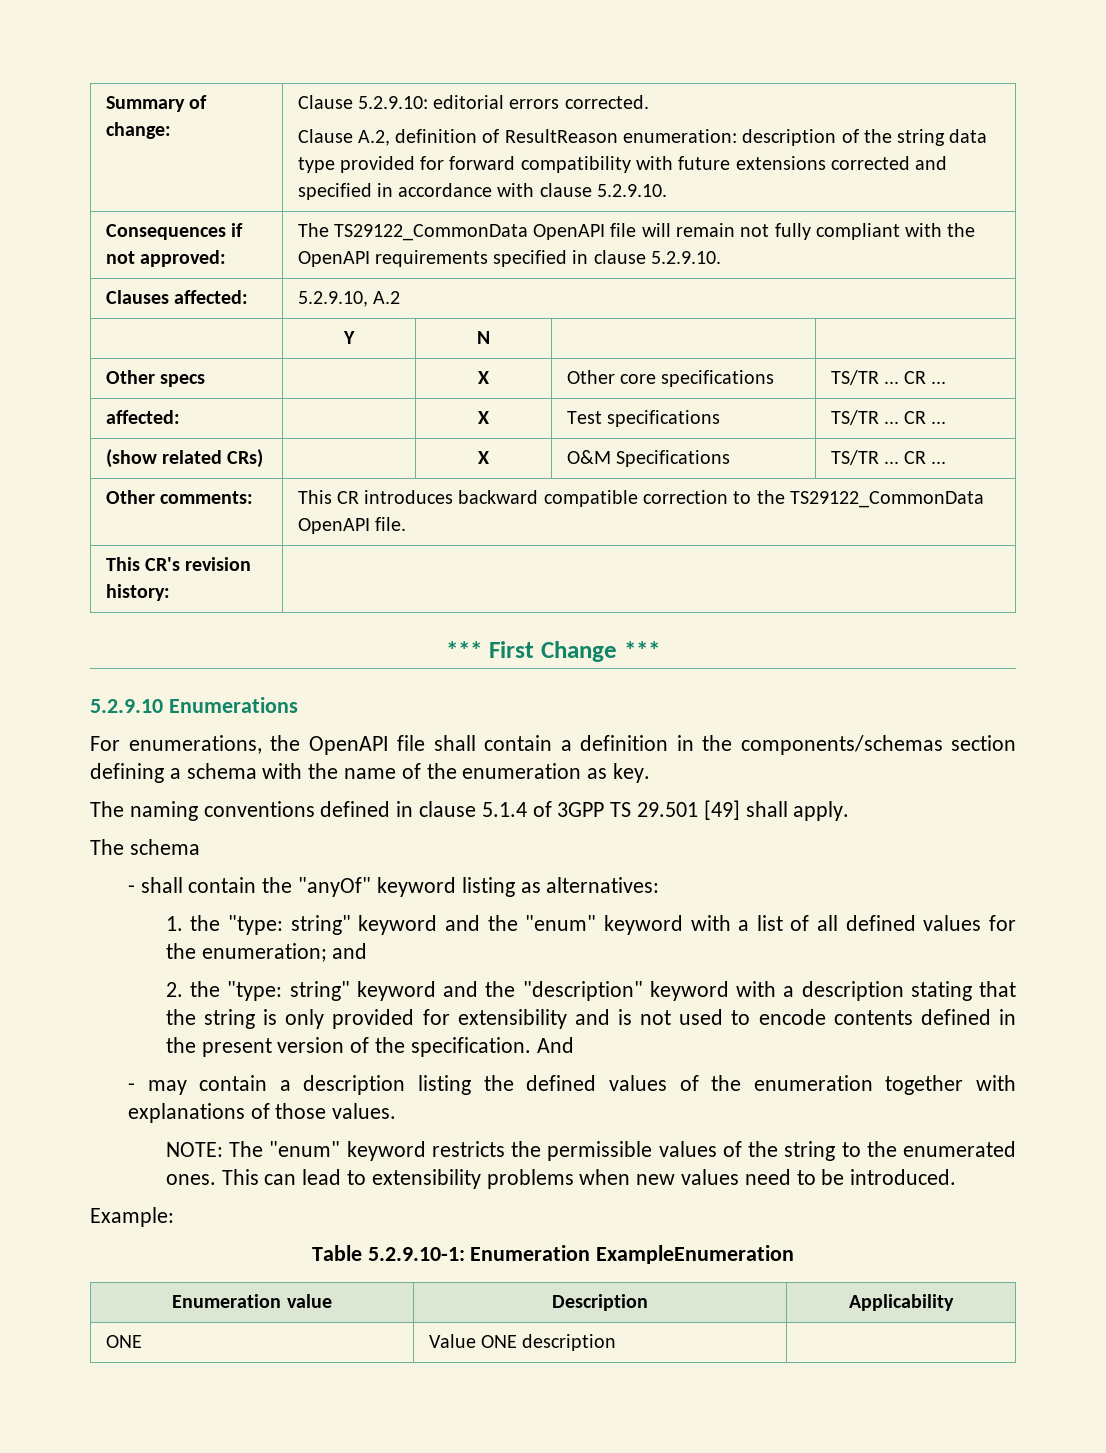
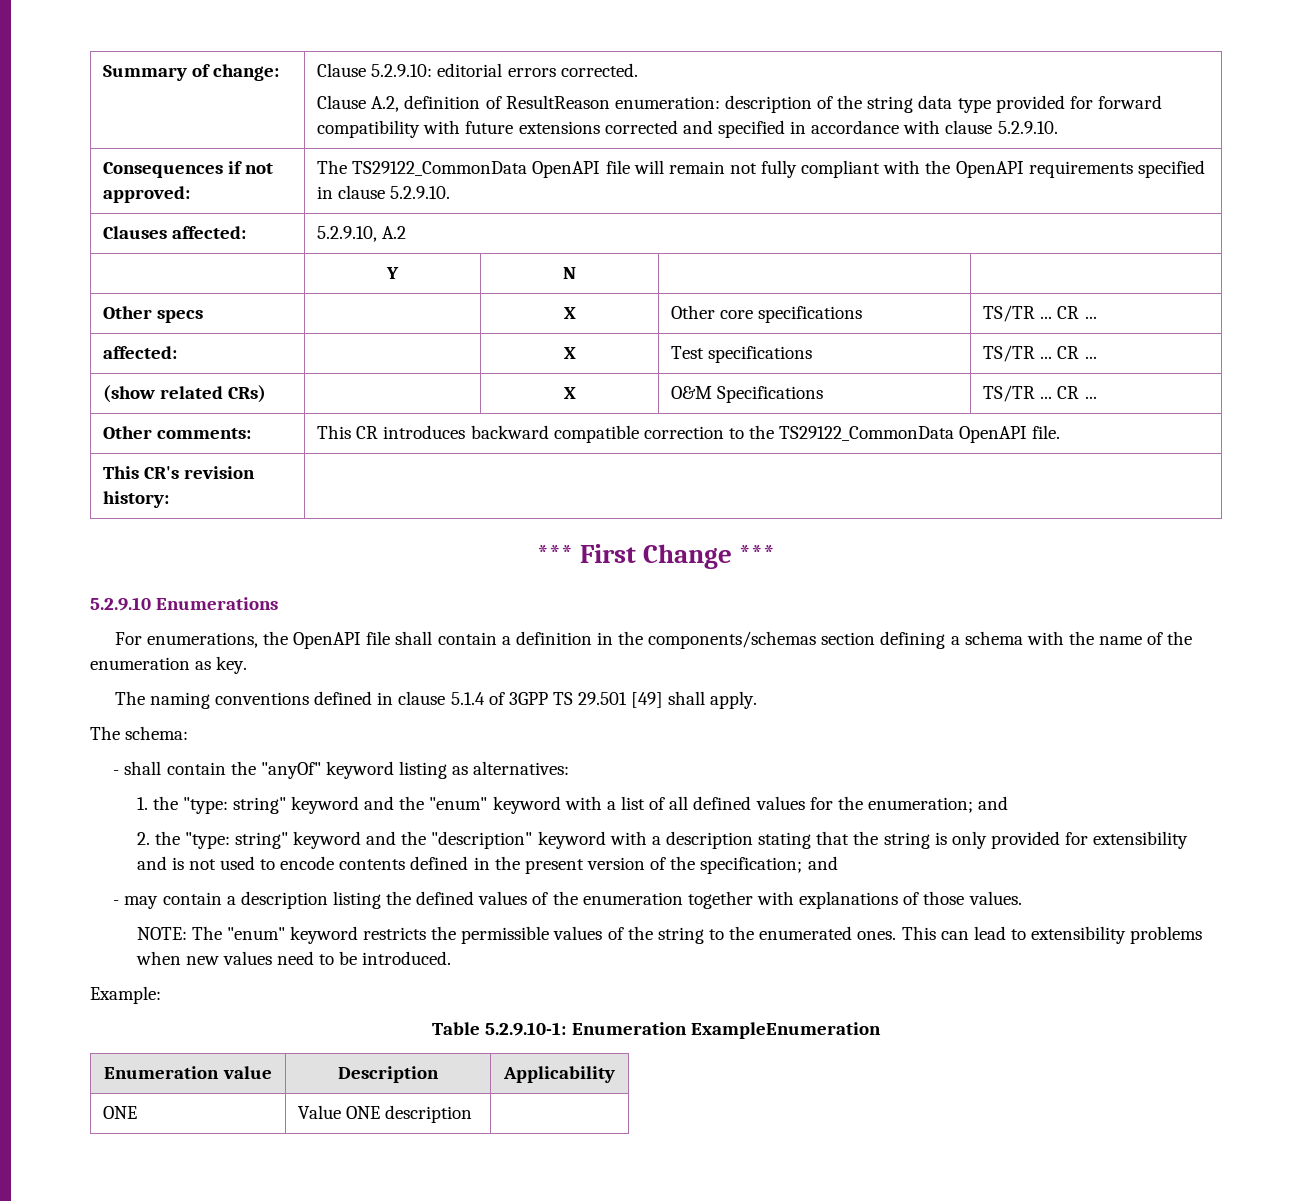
- The schema
+ The schema:
- 2. the "type: string" keyword and the "description" keyword with a description stating that the string is only provided for extensibility and is not used to encode contents defined in the present version of the specification. And
+ 2. the "type: string" keyword and the "description" keyword with a description stating that the string is only provided for extensibility and is not used to encode contents defined in the present version of the specification; and

